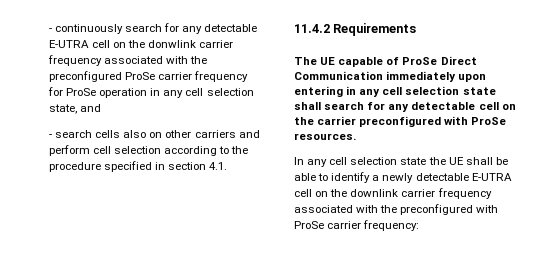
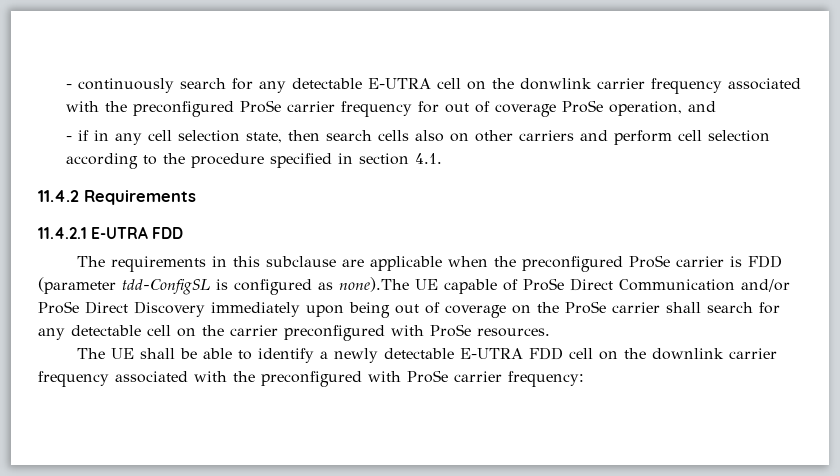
- - continuously search for any detectable E-UTRA cell on the donwlink carrier frequency associated with the preconfigured ProSe carrier frequency for ProSe operation in any cell selection state, and
- - search cells also on other carriers and perform cell selection according to the procedure specified in section 4.1.
+ - continuously search for any detectable E-UTRA cell on the donwlink carrier frequency associated with the preconfigured ProSe carrier frequency for out of coverage ProSe operation, and
+ - if in any cell selection state, then search cells also on other carriers and perform cell selection according to the procedure specified in section 4.1.
- The UE capable of ProSe Direct Communication immediately upon entering in any cell selection state shall search for any detectable cell on the carrier preconfigured with ProSe resources.
+ 11.4.2.1 E-UTRA FDD
+ The requirements in this subclause are applicable when the preconfigured ProSe carrier is FDD (parameter tdd-ConfigSL is configured as none).The UE capable of ProSe Direct Communication and/or ProSe Direct Discovery immediately upon being out of coverage on the ProSe carrier shall search for any detectable cell on the carrier preconfigured with ProSe resources.
- In any cell selection state the UE shall be able to identify a newly detectable E-UTRA cell on the downlink carrier frequency associated with the preconfigured with ProSe carrier frequency:
+ The UE shall be able to identify a newly detectable E-UTRA FDD cell on the downlink carrier frequency associated with the preconfigured with ProSe carrier frequency:

